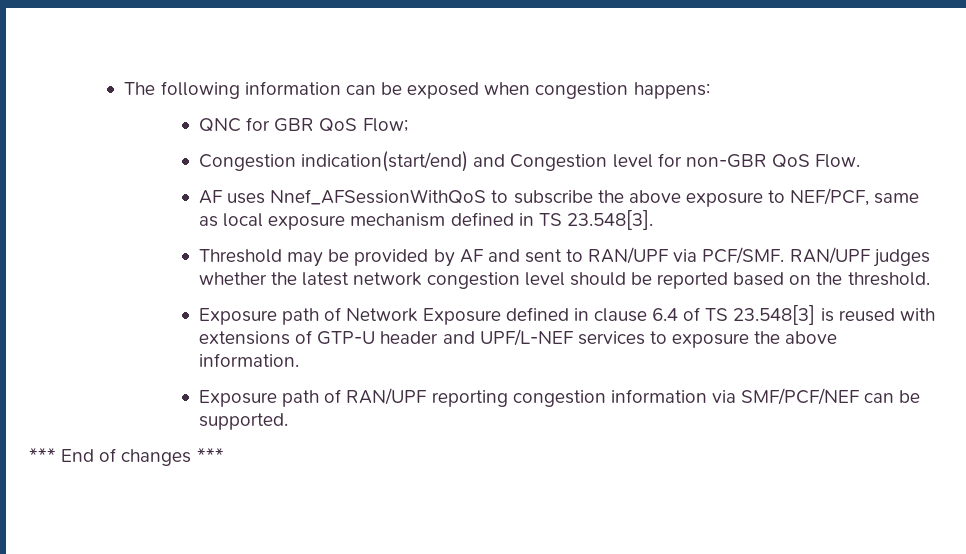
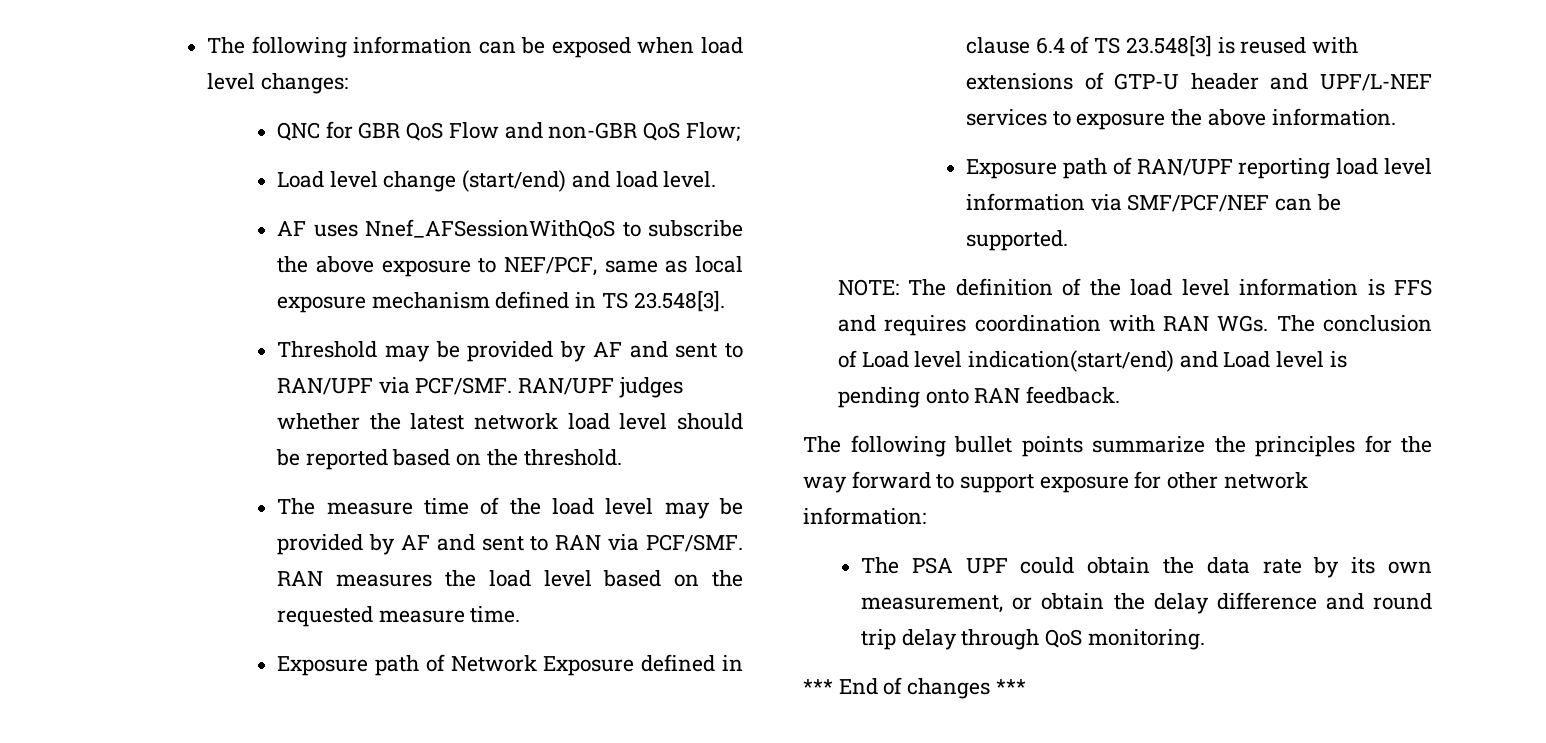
- The following information can be exposed when congestion happens:
+ The following information can be exposed when load level changes:
- QNC for GBR QoS Flow;
- Congestion indication(start/end) and Congestion level for non-GBR QoS Flow.
+ QNC for GBR QoS Flow and non-GBR QoS Flow;
+ Load level change (start/end) and load level.
- RAN/UPF judges whether the latest network congestion level should be reported based on the threshold.
+ RAN/UPF judges whether the latest network load level should be reported based on the threshold.
+ The measure time of the load level may be provided by AF and sent to RAN via PCF/SMF. RAN measures the load level based on the requested measure time.
- Exposure path of RAN/UPF reporting congestion information via SMF/PCF/NEF can be supported.
+ Exposure path of RAN/UPF reporting load level information via SMF/PCF/NEF can be supported.
+ NOTE: The definition of the load level information is FFS and requires coordination with RAN WGs. The conclusion of Load level indication(start/end) and Load level is pending onto RAN feedback.
+ The following bullet points summarize the principles for the way forward to support exposure for other network information:
+ The PSA UPF could obtain the data rate by its own measurement, or obtain the delay difference and round trip delay through QoS monitoring.

